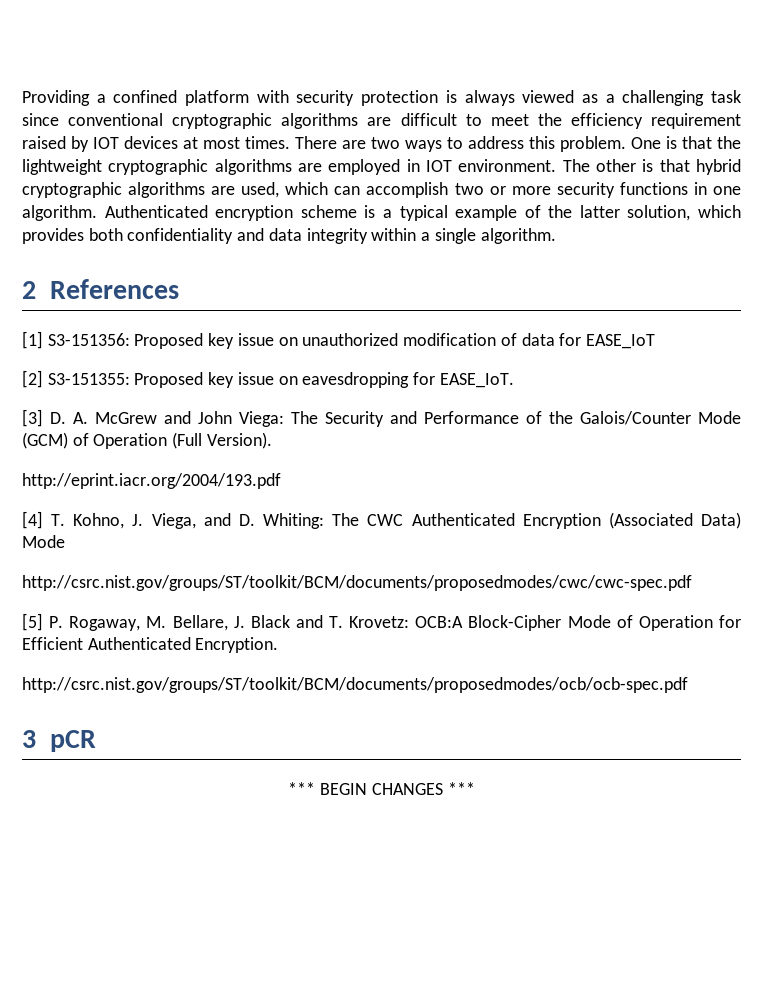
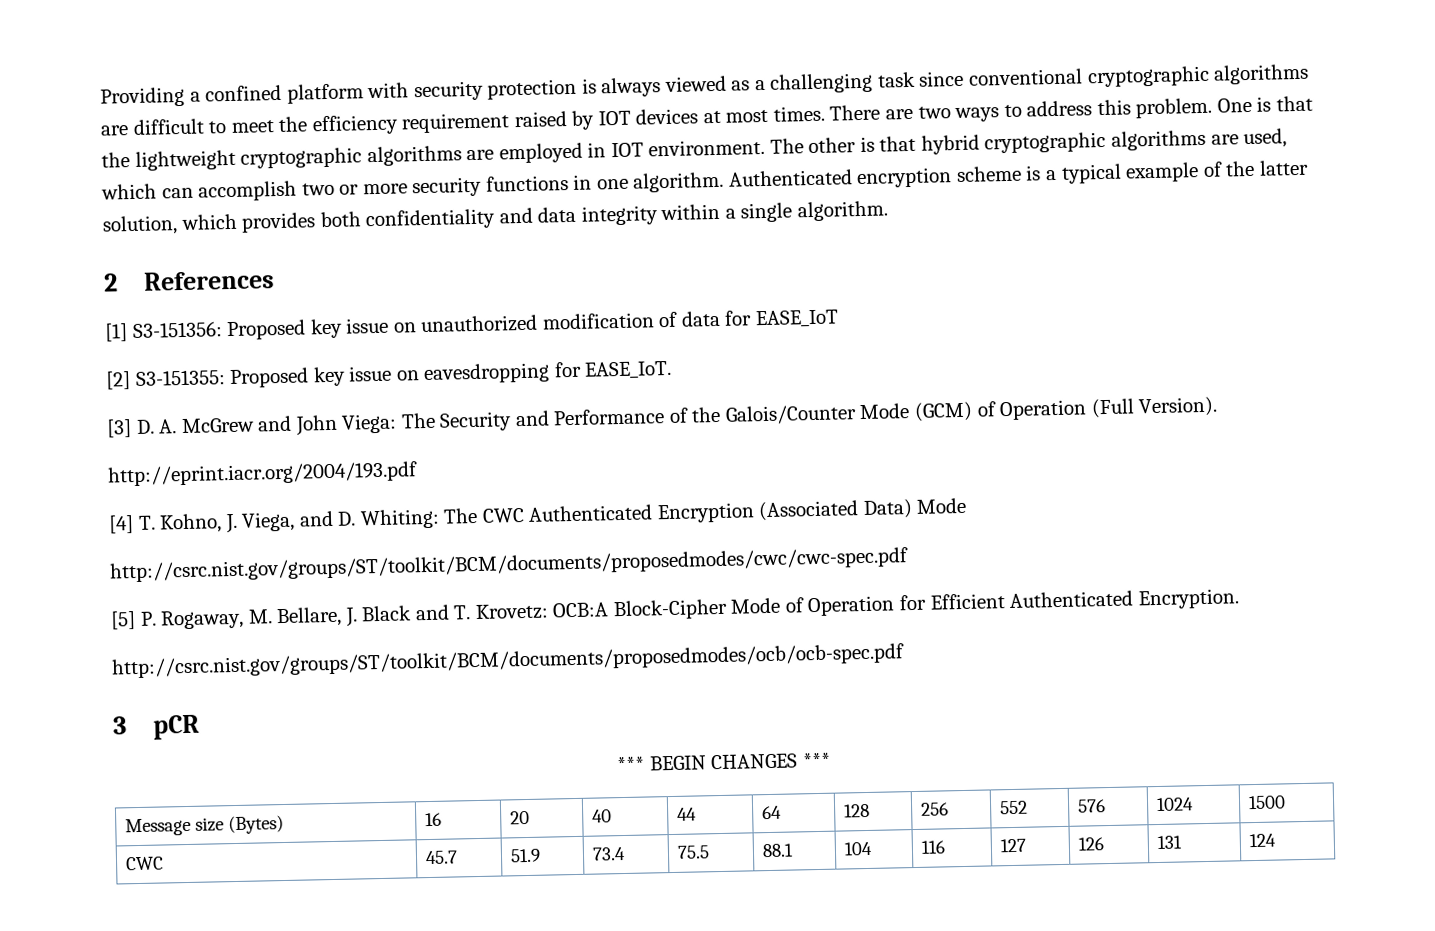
+ Message size (Bytes) | 16 | 20 | 40 | 44 | 64 | 128 | 256 | 552 | 576 | 1024 | 1500
+ CWC | 45.7 | 51.9 | 73.4 | 75.5 | 88.1 | 104 | 116 | 127 | 126 | 131 | 124

